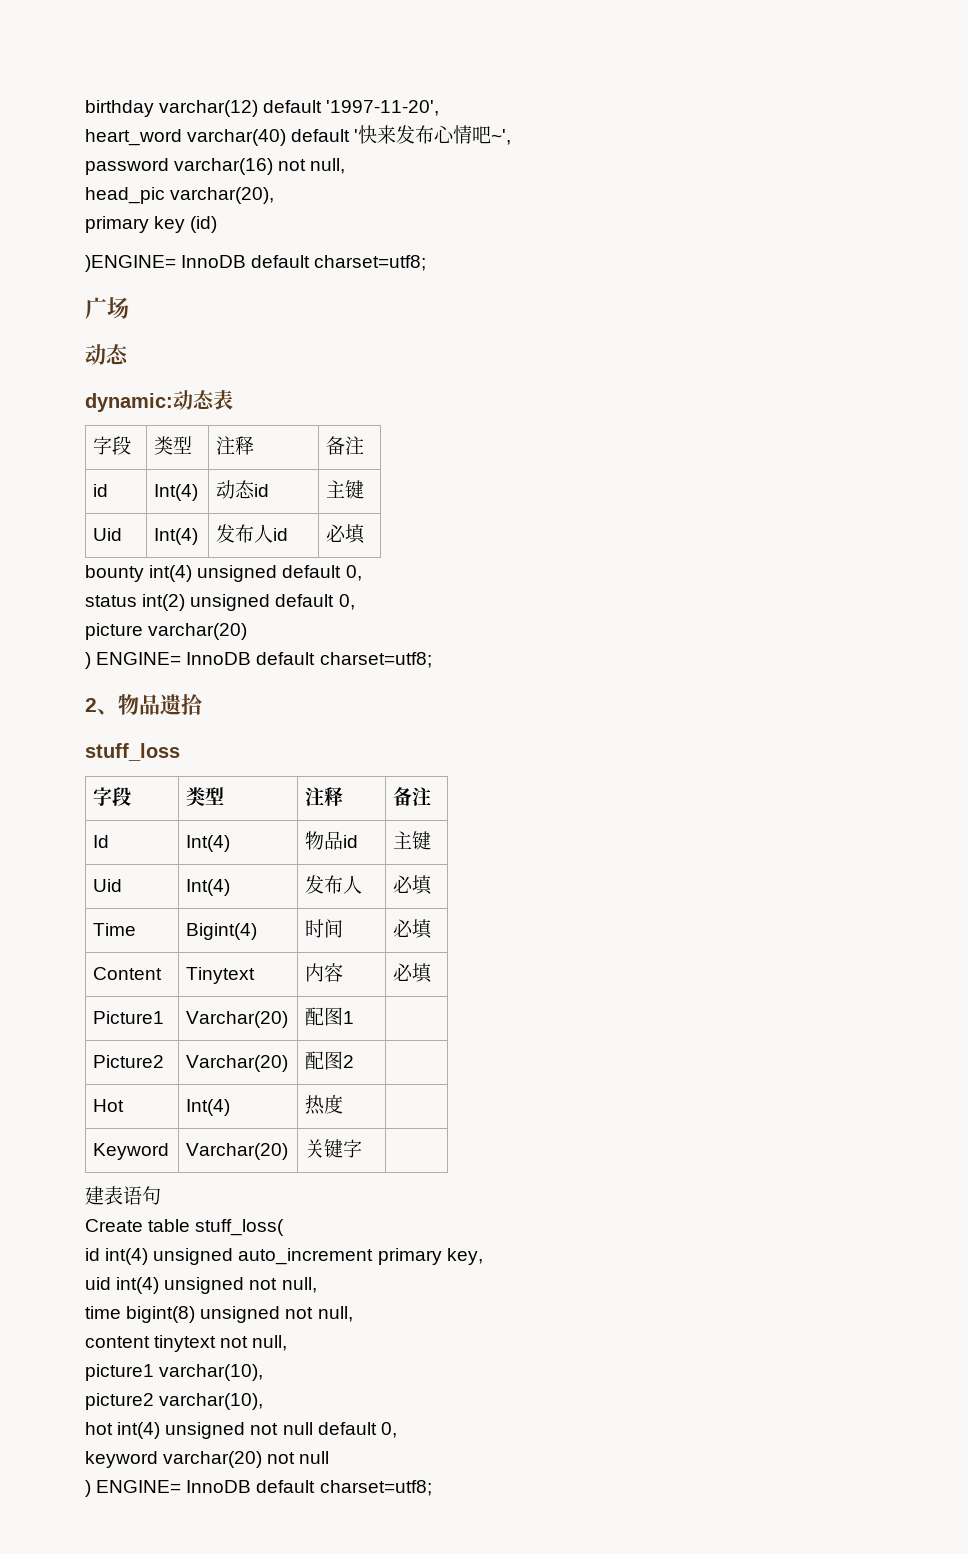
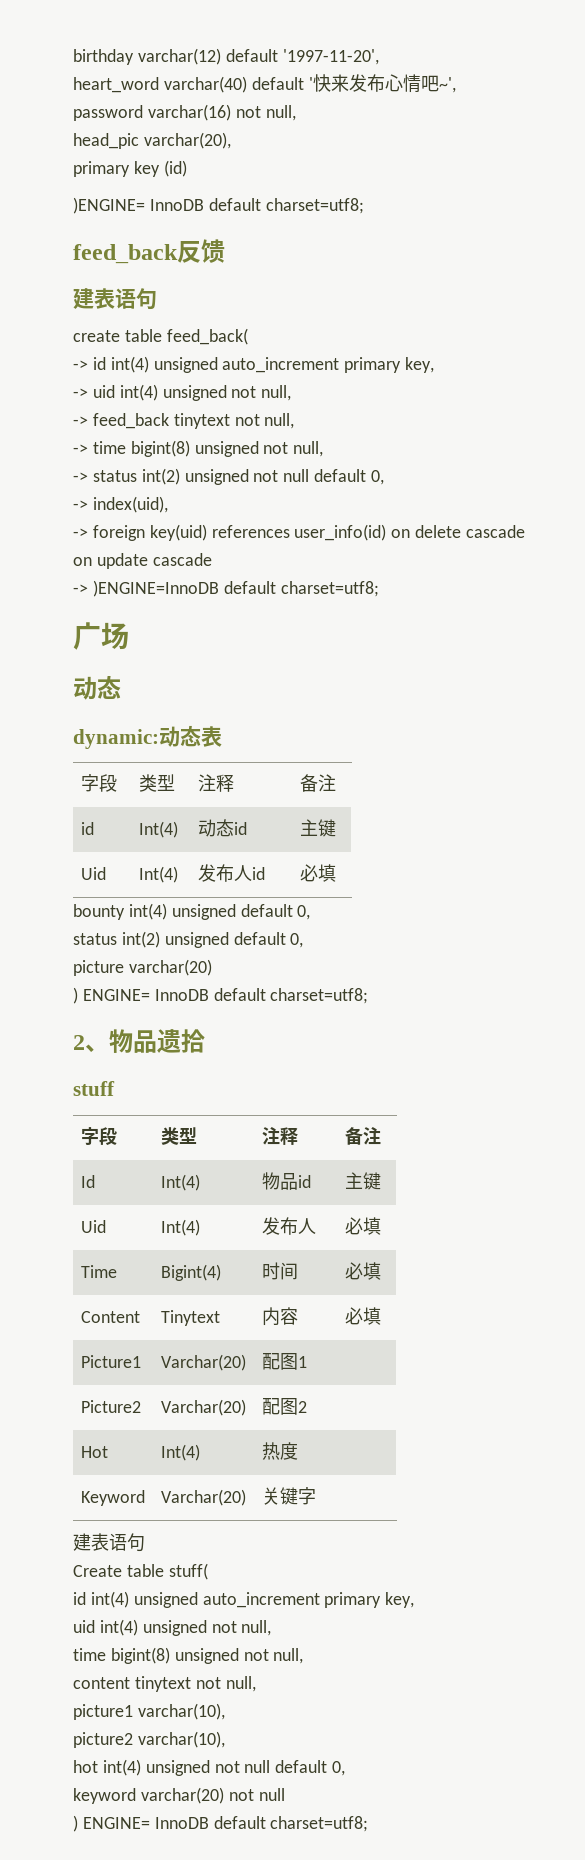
+ feed_back反馈
+ 建表语句
+ create table feed_back(
+ -> id int(4) unsigned auto_increment primary key,
+ -> uid int(4) unsigned not null,
+ -> feed_back tinytext not null,
+ -> time bigint(8) unsigned not null,
+ -> status int(2) unsigned not null default 0,
+ -> index(uid),
+ -> foreign key(uid) references user_info(id) on delete cascade on update cascade
+ -> )ENGINE=InnoDB default charset=utf8;
- stuff_loss
+ stuff
- Create table stuff_loss(
+ Create table stuff(

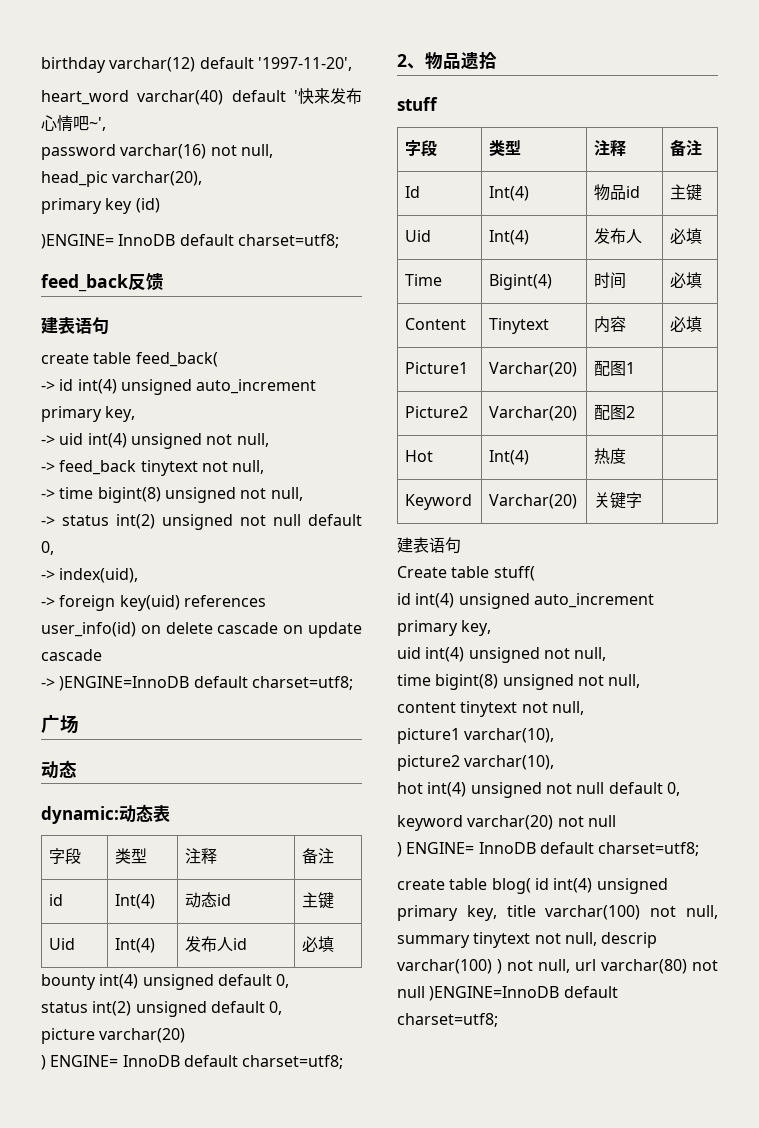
+ create table blog( id int(4) unsigned primary key, title varchar(100) not null, summary tinytext not null, descrip varchar(100) ) not null, url varchar(80) not null )ENGINE=InnoDB default charset=utf8;

